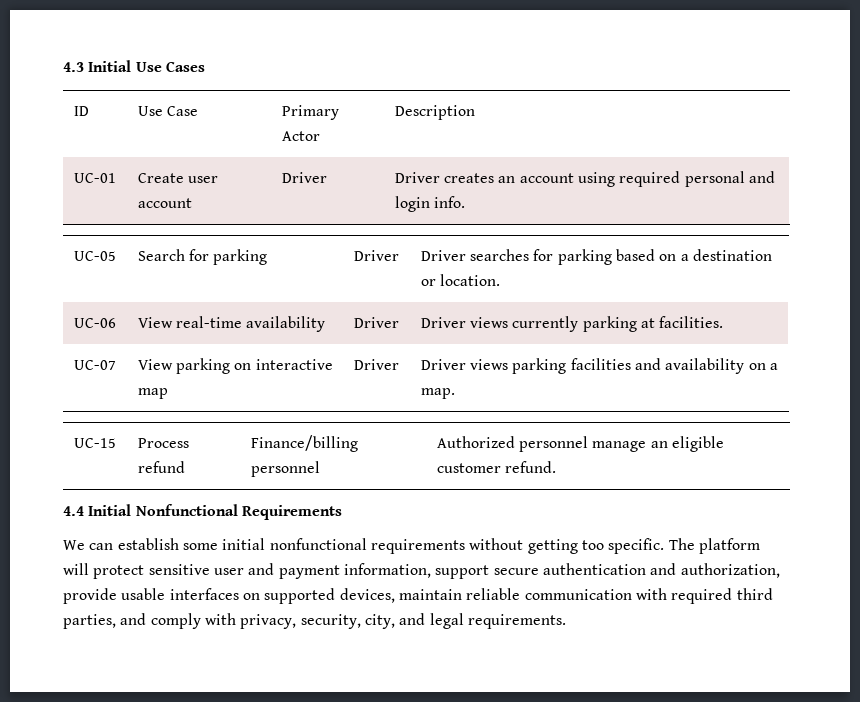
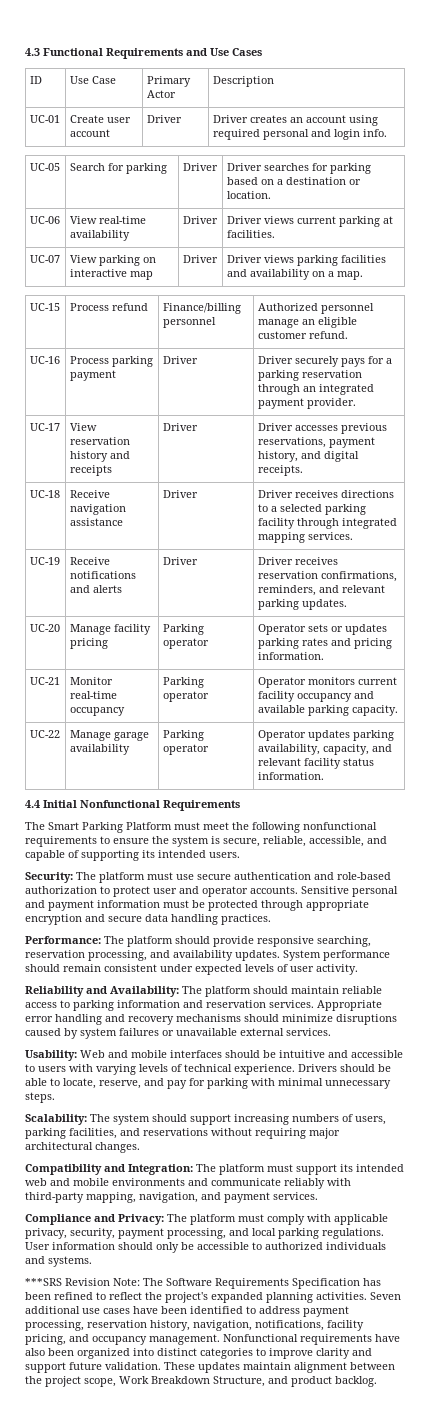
- 4.3 Initial Use Cases
+ 4.3 Functional Requirements and Use Cases
- UC-06 | View real-time availability | Driver | Driver views currently parking at facilities.
+ UC-06 | View real-time availability | Driver | Driver views current parking at facilities.
+ UC-16 | Process parking payment | Driver | Driver securely pays for a parking reservation through an integrated payment provider.
+ UC-17 | View reservation history and receipts | Driver | Driver accesses previous reservations, payment history, and digital receipts.
+ UC-18 | Receive navigation assistance | Driver | Driver receives directions to a selected parking facility through integrated mapping services.
+ UC-19 | Receive notifications and alerts | Driver | Driver receives reservation confirmations, reminders, and relevant parking updates.
+ UC-20 | Manage facility pricing | Parking operator | Operator sets or updates parking rates and pricing information.
+ UC-21 | Monitor real-time occupancy | Parking operator | Operator monitors current facility occupancy and available parking capacity.
+ UC-22 | Manage garage availability | Parking operator | Operator updates parking availability, capacity, and relevant facility status information.
  4.4 Initial Nonfunctional Requirements
- We can establish some initial nonfunctional requirements without getting too specific. The platform will protect sensitive user and payment information, support secure authentication and authorization, provide usable interfaces on supported devices, maintain reliable communication with required third parties, and comply with privacy, security, city, and legal requirements.
+ The Smart Parking Platform must meet the following nonfunctional requirements to ensure the system is secure, reliable, accessible, and capable of supporting its intended users.
+ Security: The platform must use secure authentication and role-based authorization to protect user and operator accounts. Sensitive personal and payment information must be protected through appropriate encryption and secure data handling practices.
+ Performance: The platform should provide responsive searching, reservation processing, and availability updates. System performance should remain consistent under expected levels of user activity.
+ Reliability and Availability: The platform should maintain reliable access to parking information and reservation services. Appropriate error handling and recovery mechanisms should minimize disruptions caused by system failures or unavailable external services.
+ Usability: Web and mobile interfaces should be intuitive and accessible to users with varying levels of technical experience. Drivers should be able to locate, reserve, and pay for parking with minimal unnecessary steps.
+ Scalability: The system should support increasing numbers of users, parking facilities, and reservations without requiring major architectural changes.
+ Compatibility and Integration: The platform must support its intended web and mobile environments and communicate reliably with third-party mapping, navigation, and payment services.
+ Compliance and Privacy: The platform must comply with applicable privacy, security, payment processing, and local parking regulations. User information should only be accessible to authorized individuals and systems.
+ ***SRS Revision Note: The Software Requirements Specification has been refined to reflect the project's expanded planning activities. Seven additional use cases have been identified to address payment processing, reservation history, navigation, notifications, facility pricing, and occupancy management. Nonfunctional requirements have also been organized into distinct categories to improve clarity and support future validation. These updates maintain alignment between the project scope, Work Breakdown Structure, and product backlog.

